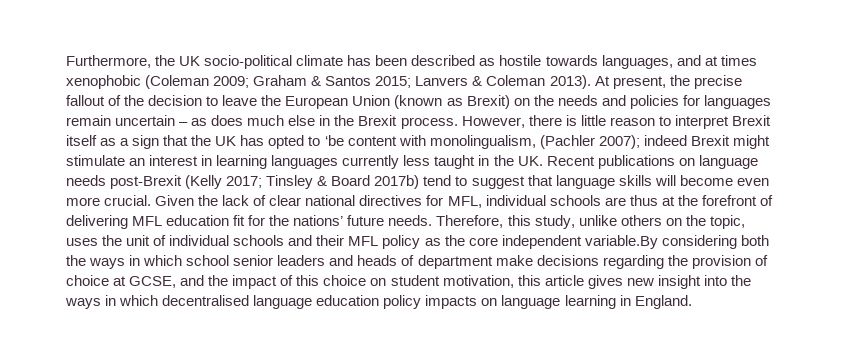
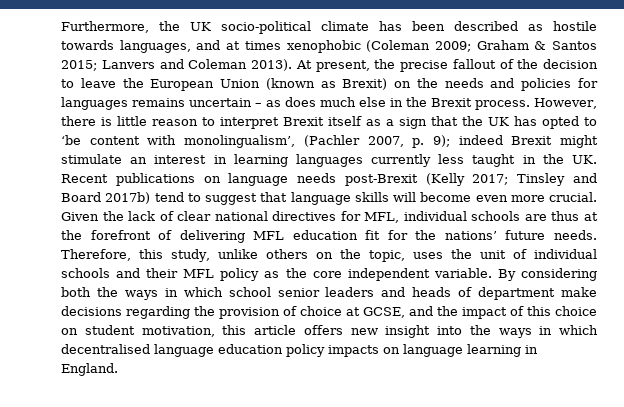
- Furthermore, the UK socio-political climate has been described as hostile towards languages, and at times xenophobic (Coleman 2009; Graham & Santos 2015; Lanvers & Coleman 2013).
+ Furthermore, the UK socio-political climate has been described as hostile towards languages, and at times xenophobic (Coleman 2009; Graham & Santos 2015; Lanvers and Coleman 2013).
- At present, the precise fallout of the decision to leave the European Union (known as Brexit) on the needs and policies for languages remain uncertain – as does much else in the Brexit process.
+ At present, the precise fallout of the decision to leave the European Union (known as Brexit) on the needs and policies for languages remains uncertain – as does much else in the Brexit process.
- However, there is little reason to interpret Brexit itself as a sign that the UK has opted to ‘be content with monolingualism, (Pachler 2007); indeed Brexit might stimulate an interest in learning languages currently less taught in the UK. Recent publications on language needs post-Brexit (Kelly 2017; Tinsley & Board 2017b) tend to suggest that language skills will become even more crucial.
+ However, there is little reason to interpret Brexit itself as a sign that the UK has opted to ‘be content with monolingualism’, (Pachler 2007, p. 9); indeed Brexit might stimulate an interest in learning languages currently less taught in the UK. Recent publications on language needs post-Brexit (Kelly 2017; Tinsley and Board 2017b) tend to suggest that language skills will become even more crucial.
- Therefore, this study, unlike others on the topic, uses the unit of individual schools and their MFL policy as the core independent variable.By considering both the ways in which school senior leaders and heads of department make decisions regarding the provision of choice at GCSE, and the impact of this choice on student motivation, this article gives new insight into the ways in which decentralised language education policy impacts on language learning in England.
+ Therefore, this study, unlike others on the topic, uses the unit of individual schools and their MFL policy as the core independent variable. By considering both the ways in which school senior leaders and heads of department make decisions regarding the provision of choice at GCSE, and the impact of this choice on student motivation, this article offers new insight into the ways in which decentralised language education policy impacts on language learning in England.

